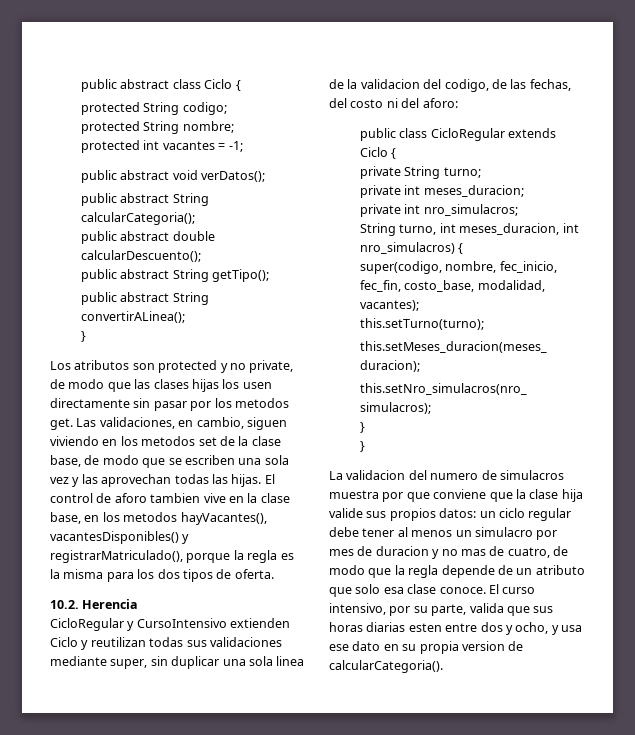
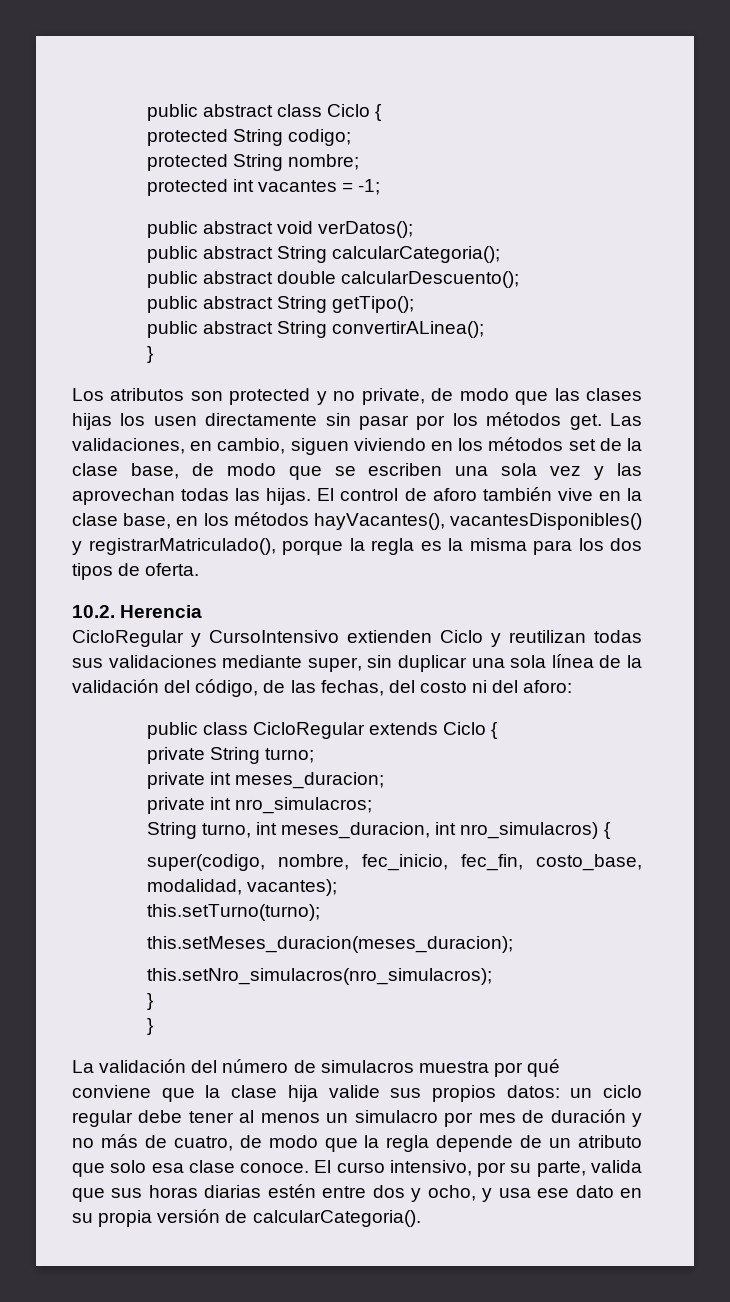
- Los atributos son protected y no private, de modo que las clases hijas los usen directamente sin pasar por los metodos get.
+ Los atributos son protected y no private, de modo que las clases hijas los usen directamente sin pasar por los métodos get.
- Las validaciones, en cambio, siguen viviendo en los metodos set de la clase base, de modo que se escriben una sola vez y las aprovechan todas las hijas.
+ Las validaciones, en cambio, siguen viviendo en los métodos set de la clase base, de modo que se escriben una sola vez y las aprovechan todas las hijas.
- El control de aforo tambien vive en la clase base, en los metodos hayVacantes(), vacantesDisponibles() y registrarMatriculado(), porque la regla es la misma para los dos tipos de oferta.
+ El control de aforo también vive en la clase base, en los métodos hayVacantes(), vacantesDisponibles() y registrarMatriculado(), porque la regla es la misma para los dos tipos de oferta.
- CicloRegular y CursoIntensivo extienden Ciclo y reutilizan todas sus validaciones mediante super, sin duplicar una sola linea de la validacion del codigo, de las fechas, del costo ni del aforo:
+ CicloRegular y CursoIntensivo extienden Ciclo y reutilizan todas sus validaciones mediante super, sin duplicar una sola línea de la validación del código, de las fechas, del costo ni del aforo:
- La validacion del numero de simulacros muestra por que conviene que la clase hija valide sus propios datos: un ciclo regular debe tener al menos un simulacro por mes de duracion y no mas de cuatro, de modo que la regla depende de un atributo que solo esa clase conoce.
+ La validación del número de simulacros muestra por qué conviene que la clase hija valide sus propios datos: un ciclo regular debe tener al menos un simulacro por mes de duración y no más de cuatro, de modo que la regla depende de un atributo que solo esa clase conoce.
- El curso intensivo, por su parte, valida que sus horas diarias esten entre dos y ocho, y usa ese dato en su propia version de calcularCategoria().
+ El curso intensivo, por su parte, valida que sus horas diarias estén entre dos y ocho, y usa ese dato en su propia versión de calcularCategoria().

